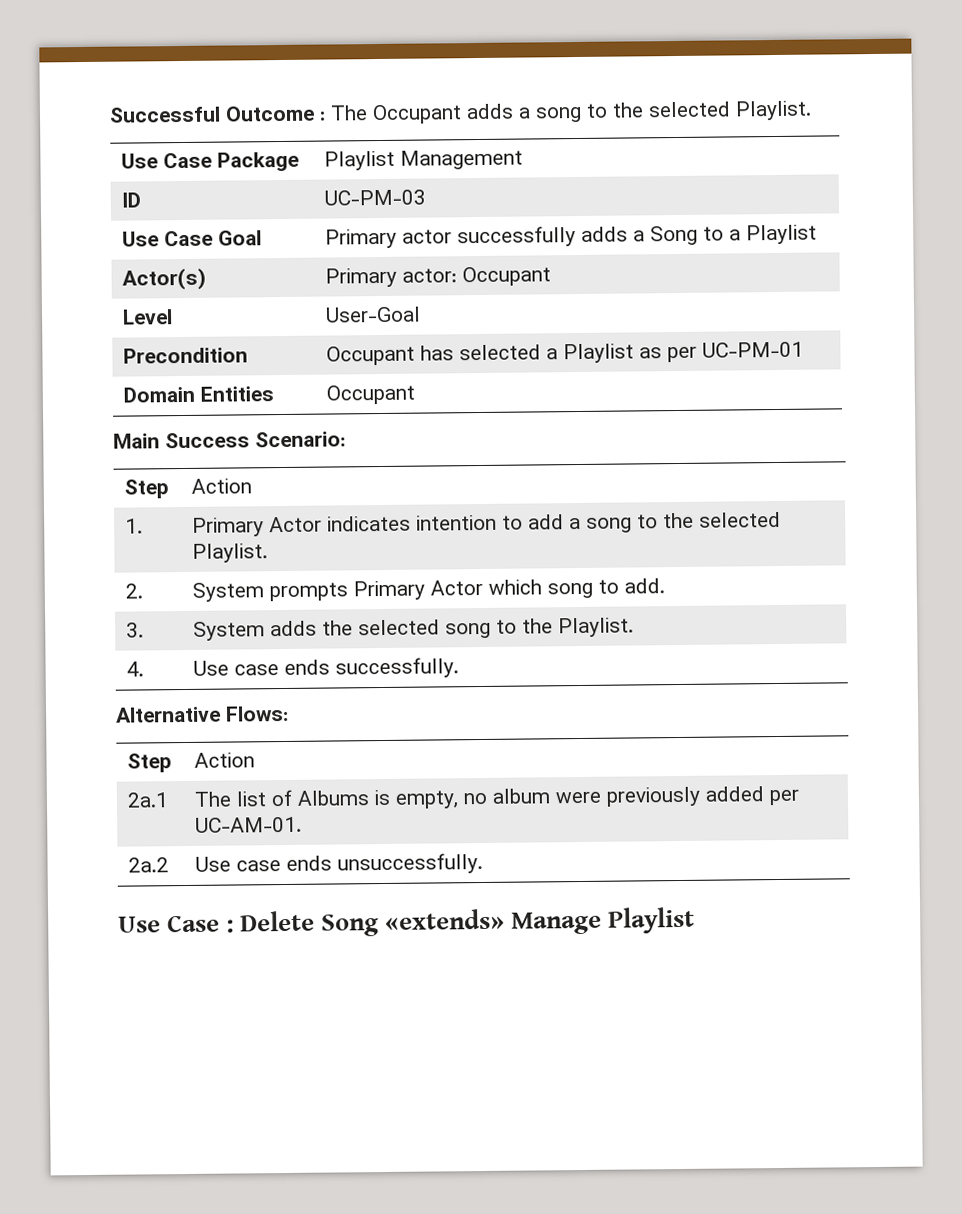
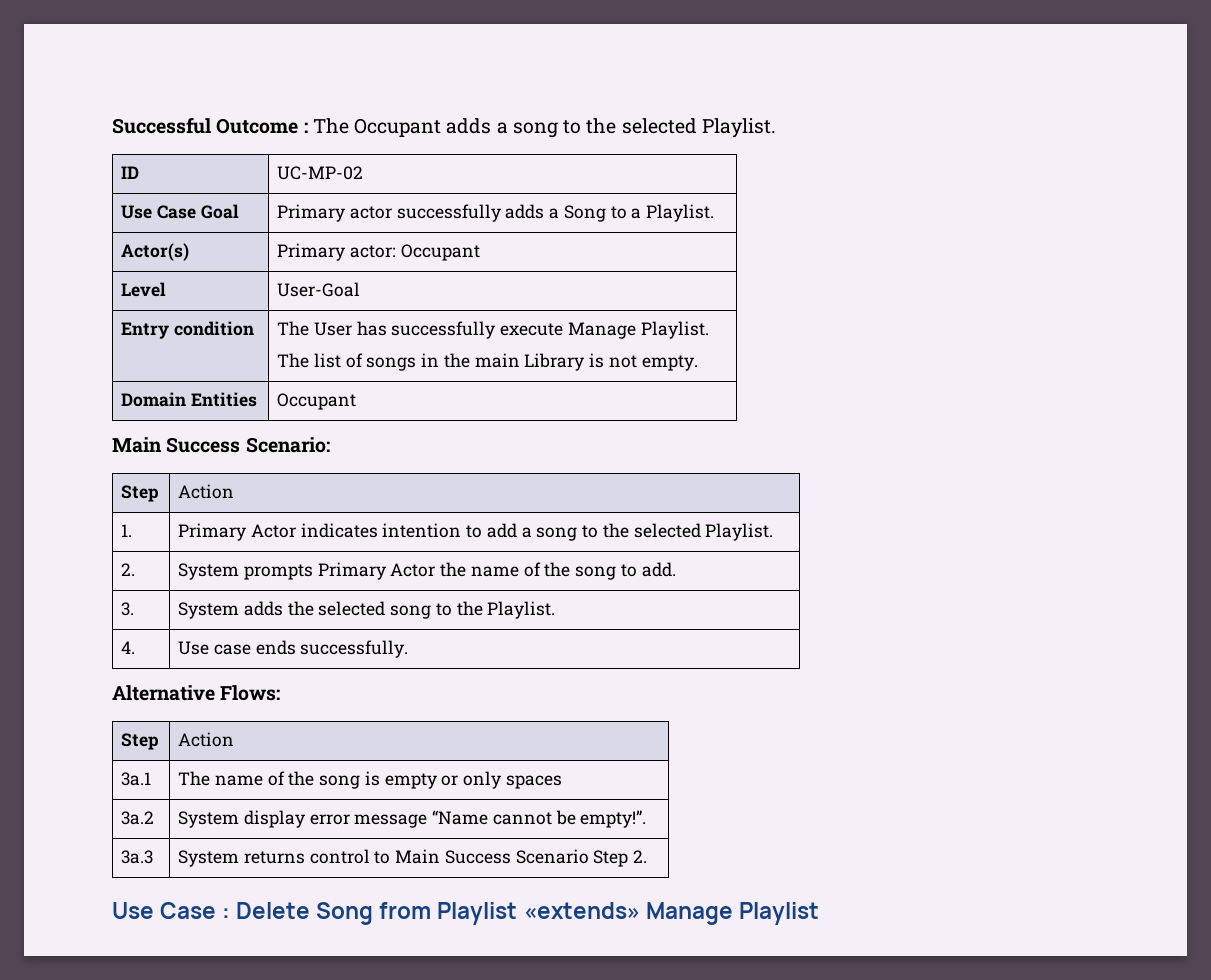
- Use Case Package | Playlist Management
- ID | UC-PM-03
+ ID | UC-MP-02
- Use Case Goal | Primary actor successfully adds a Song to a Playlist
+ Use Case Goal | Primary actor successfully adds a Song to a Playlist.
- Precondition | Occupant has selected a Playlist as per UC-PM-01
+ Entry condition | The User has successfully execute Manage Playlist.
+ The list of songs in the main Library is not empty.
- 2. | System prompts Primary Actor which song to add.
+ 2. | System prompts Primary Actor the name of the song to add.
- 2a.1 | The list of Albums is empty, no album were previously added per UC-AM-01.
- 2a.2 | Use case ends unsuccessfully.
+ 3a.1 | The name of the song is empty or only spaces
+ 3a.2 | System display error message “Name cannot be empty!”.
+ 3a.3 | System returns control to Main Success Scenario Step 2.
- Use Case : Delete Song «extends» Manage Playlist
+ Use Case : Delete Song from Playlist «extends» Manage Playlist

